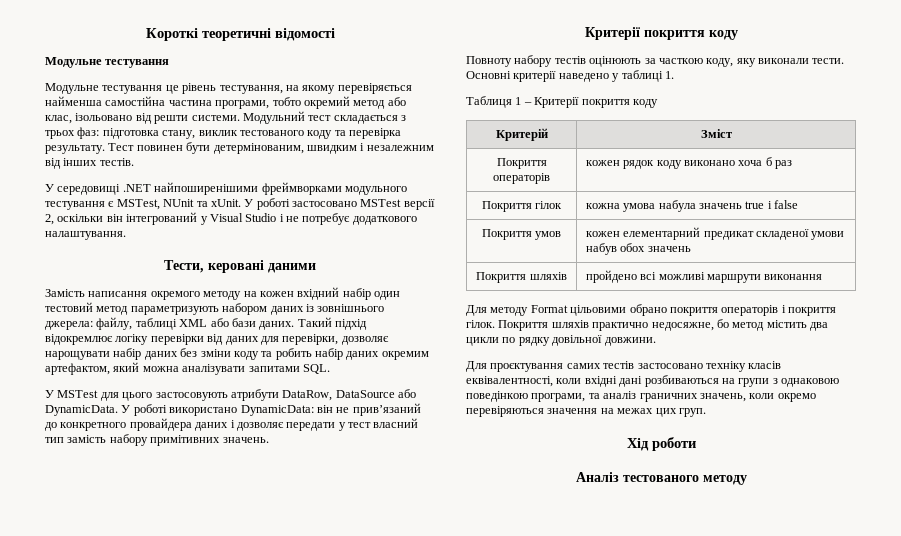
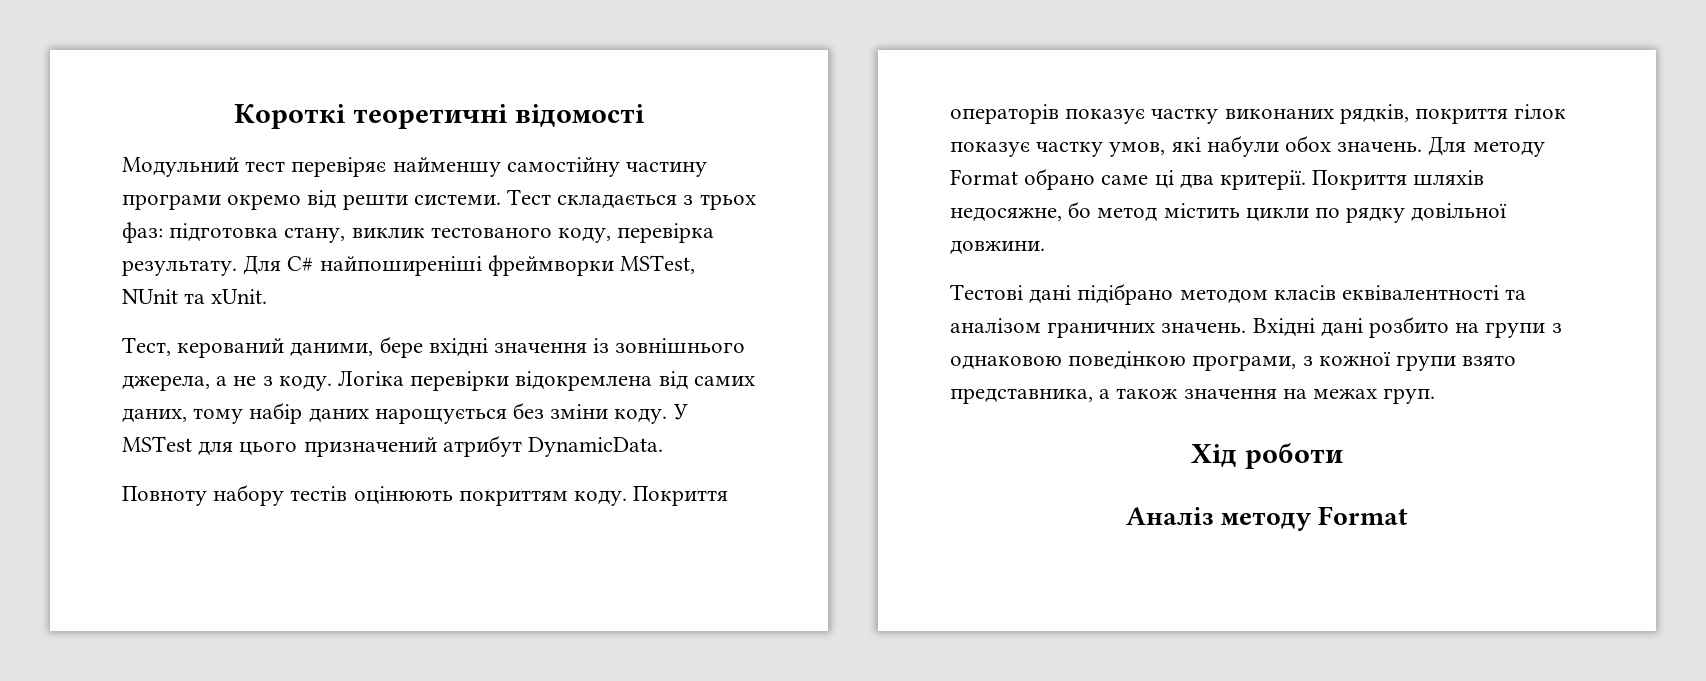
  Короткі теоретичні відомості
- Модульне тестування
- Модульне тестування це рівень тестування, на якому перевіряється найменша самостійна частина програми, тобто окремий метод або клас, ізольовано від решти системи.
+ Модульний тест перевіряє найменшу самостійну частину програми окремо від решти системи.
- Модульний тест складається з трьох фаз: підготовка стану, виклик тестованого коду та перевірка результату. Тест повинен бути детермінованим, швидким і незалежним від інших тестів.
- У середовищі .NET найпоширенішими фреймворками модульного тестування є MSTest, NUnit та xUnit. У роботі застосовано MSTest версії 2, оскільки він інтегрований у Visual Studio і не потребує додаткового налаштування.
- Тести, керовані даними
- Замість написання окремого методу на кожен вхідний набір один тестовий метод параметризують набором даних із зовнішнього джерела: файлу, таблиці XML або бази даних. Такий підхід відокремлює логіку перевірки від даних для перевірки, дозволяє нарощувати набір даних без зміни коду та робить набір даних окремим артефактом, який можна аналізувати запитами SQL.
- У MSTest для цього застосовують атрибути DataRow, DataSource або DynamicData. У роботі використано DynamicData: він не прив’язаний до конкретного провайдера даних і дозволяє передати у тест власний тип замість набору примітивних значень.
- Критерії покриття коду
- Повноту набору тестів оцінюють за часткою коду, яку виконали тести. Основні критерії наведено у таблиці 1.
- Таблиця 1 – Критерії покриття коду
- Критерій | Зміст
- Покриття операторів | кожен рядок коду виконано хоча б раз
- Покриття гілок | кожна умова набула значень true і false
- Покриття умов | кожен елементарний предикат складеної умови набув обох значень
- Покриття шляхів | пройдено всі можливі маршрути виконання
- Для методу Format цільовими обрано покриття операторів і покриття гілок. Покриття шляхів практично недосяжне, бо метод містить два цикли по рядку довільної довжини.
+ Тест складається з трьох фаз: підготовка стану, виклик тестованого коду, перевірка результату. Для C# найпоширеніші фреймворки MSTest, NUnit та xUnit.
+ Тест, керований даними, бере вхідні значення із зовнішнього джерела, а не з коду. Логіка перевірки відокремлена від самих даних, тому набір даних нарощується без зміни коду. У MSTest для цього призначений атрибут DynamicData.
+ Повноту набору тестів оцінюють покриттям коду. Покриття операторів показує частку виконаних рядків, покриття гілок показує частку умов, які набули обох значень. Для методу Format обрано саме ці два критерії. Покриття шляхів недосяжне, бо метод містить цикли по рядку довільної довжини.
- Для проєктування самих тестів застосовано техніку класів еквівалентності, коли вхідні дані розбиваються на групи з однаковою поведінкою програми, та аналіз граничних значень, коли окремо перевіряються значення на межах цих груп.
+ Тестові дані підібрано методом класів еквівалентності та аналізом граничних значень. Вхідні дані розбито на групи з однаковою поведінкою програми, з кожної групи взято представника, а також значення на межах груп.
- Аналіз тестованого методу
+ Аналіз методу Format

